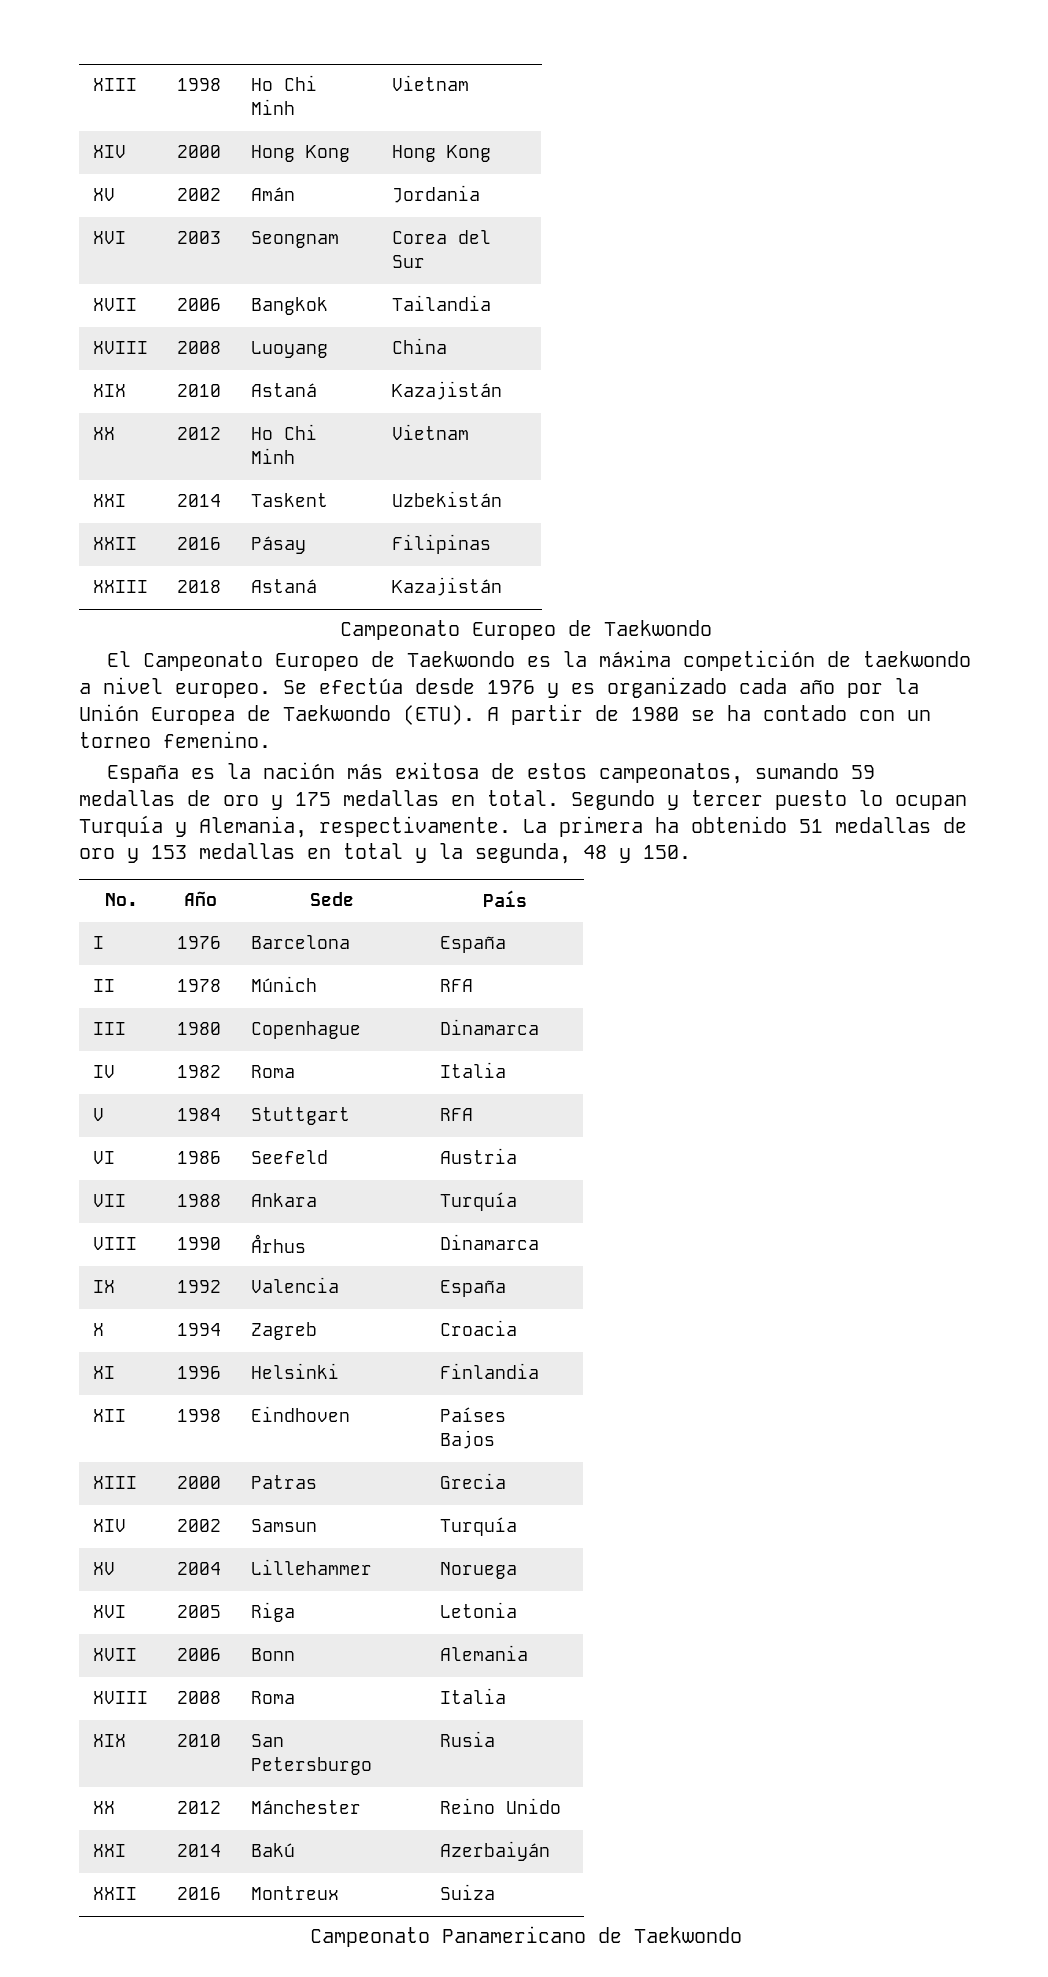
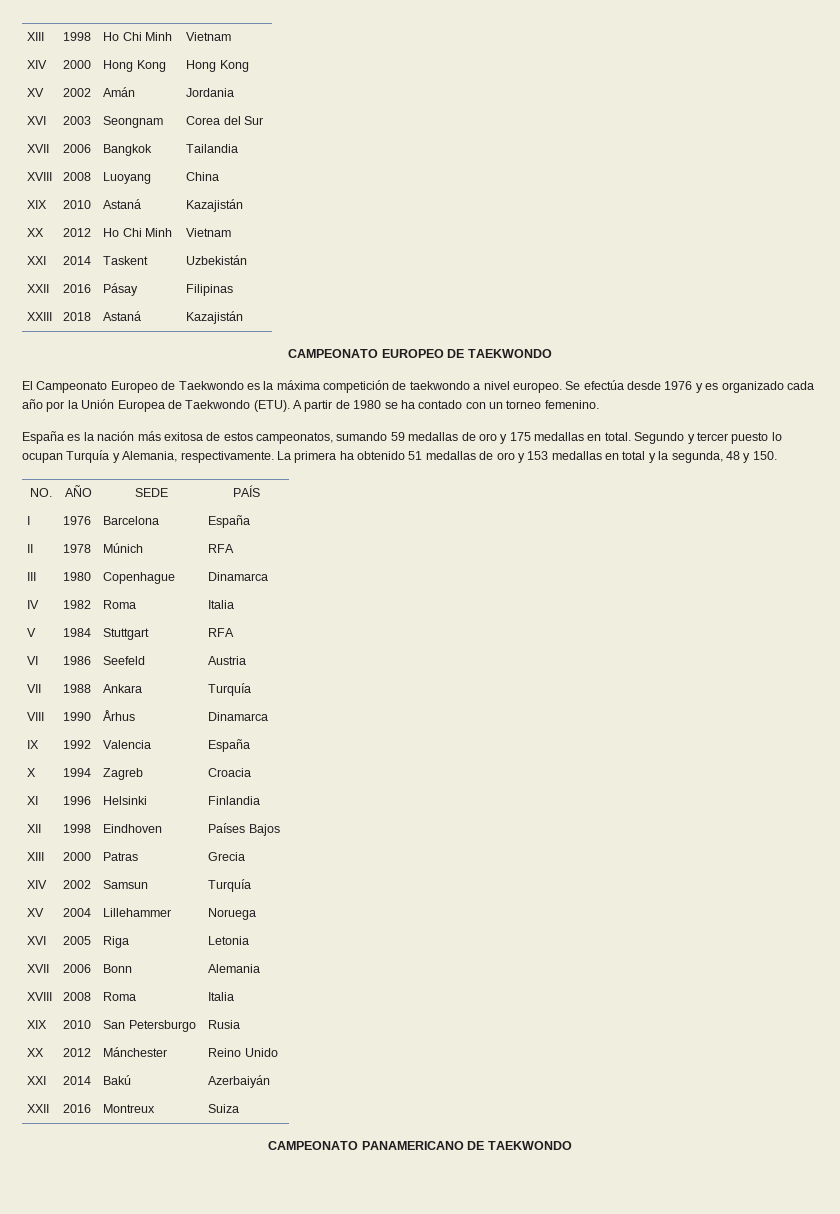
  XXIII | 2018 | Astaná | Kazajistán
- Campeonato Europeo de Taekwondo
+ CAMPEONATO EUROPEO DE TAEKWONDO
- No. | Año | Sede | País
+ NO. | AÑO | SEDE | PAÍS
- Campeonato Panamericano de Taekwondo
+ CAMPEONATO PANAMERICANO DE TAEKWONDO

